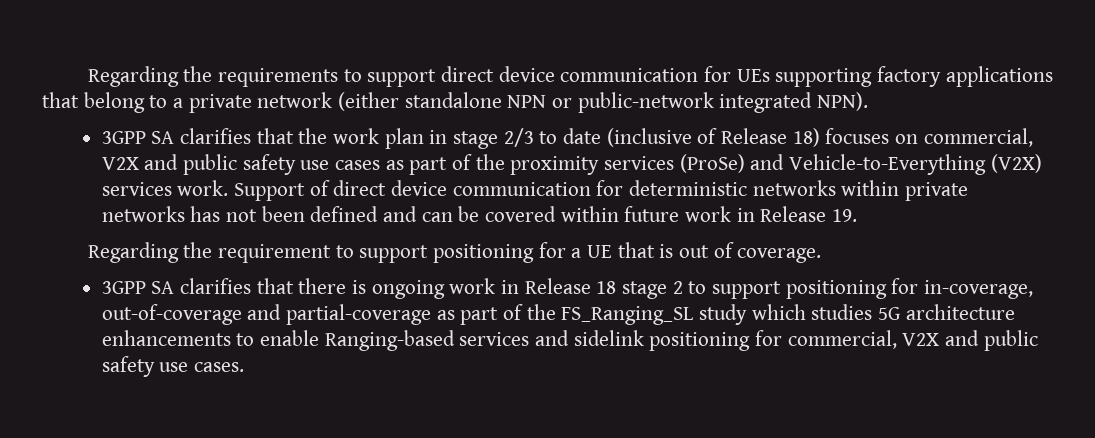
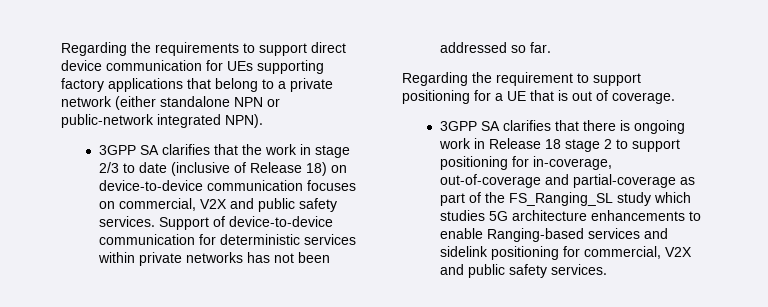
- 3GPP SA clarifies that the work plan in stage 2/3 to date (inclusive of Release 18) focuses on commercial, V2X and public safety use cases as part of the proximity services (ProSe) and Vehicle-to-Everything (V2X) services work. Support of direct device communication for deterministic networks within private networks has not been defined and can be covered within future work in Release 19.
+ 3GPP SA clarifies that the work in stage 2/3 to date (inclusive of Release 18) on device-to-device communication focuses on commercial, V2X and public safety services. Support of device-to-device communication for deterministic services within private networks has not been addressed so far.
- 3GPP SA clarifies that there is ongoing work in Release 18 stage 2 to support positioning for in-coverage, out-of-coverage and partial-coverage as part of the FS_Ranging_SL study which studies 5G architecture enhancements to enable Ranging-based services and sidelink positioning for commercial, V2X and public safety use cases.
+ 3GPP SA clarifies that there is ongoing work in Release 18 stage 2 to support positioning for in-coverage, out-of-coverage and partial-coverage as part of the FS_Ranging_SL study which studies 5G architecture enhancements to enable Ranging-based services and sidelink positioning for commercial, V2X and public safety services.

